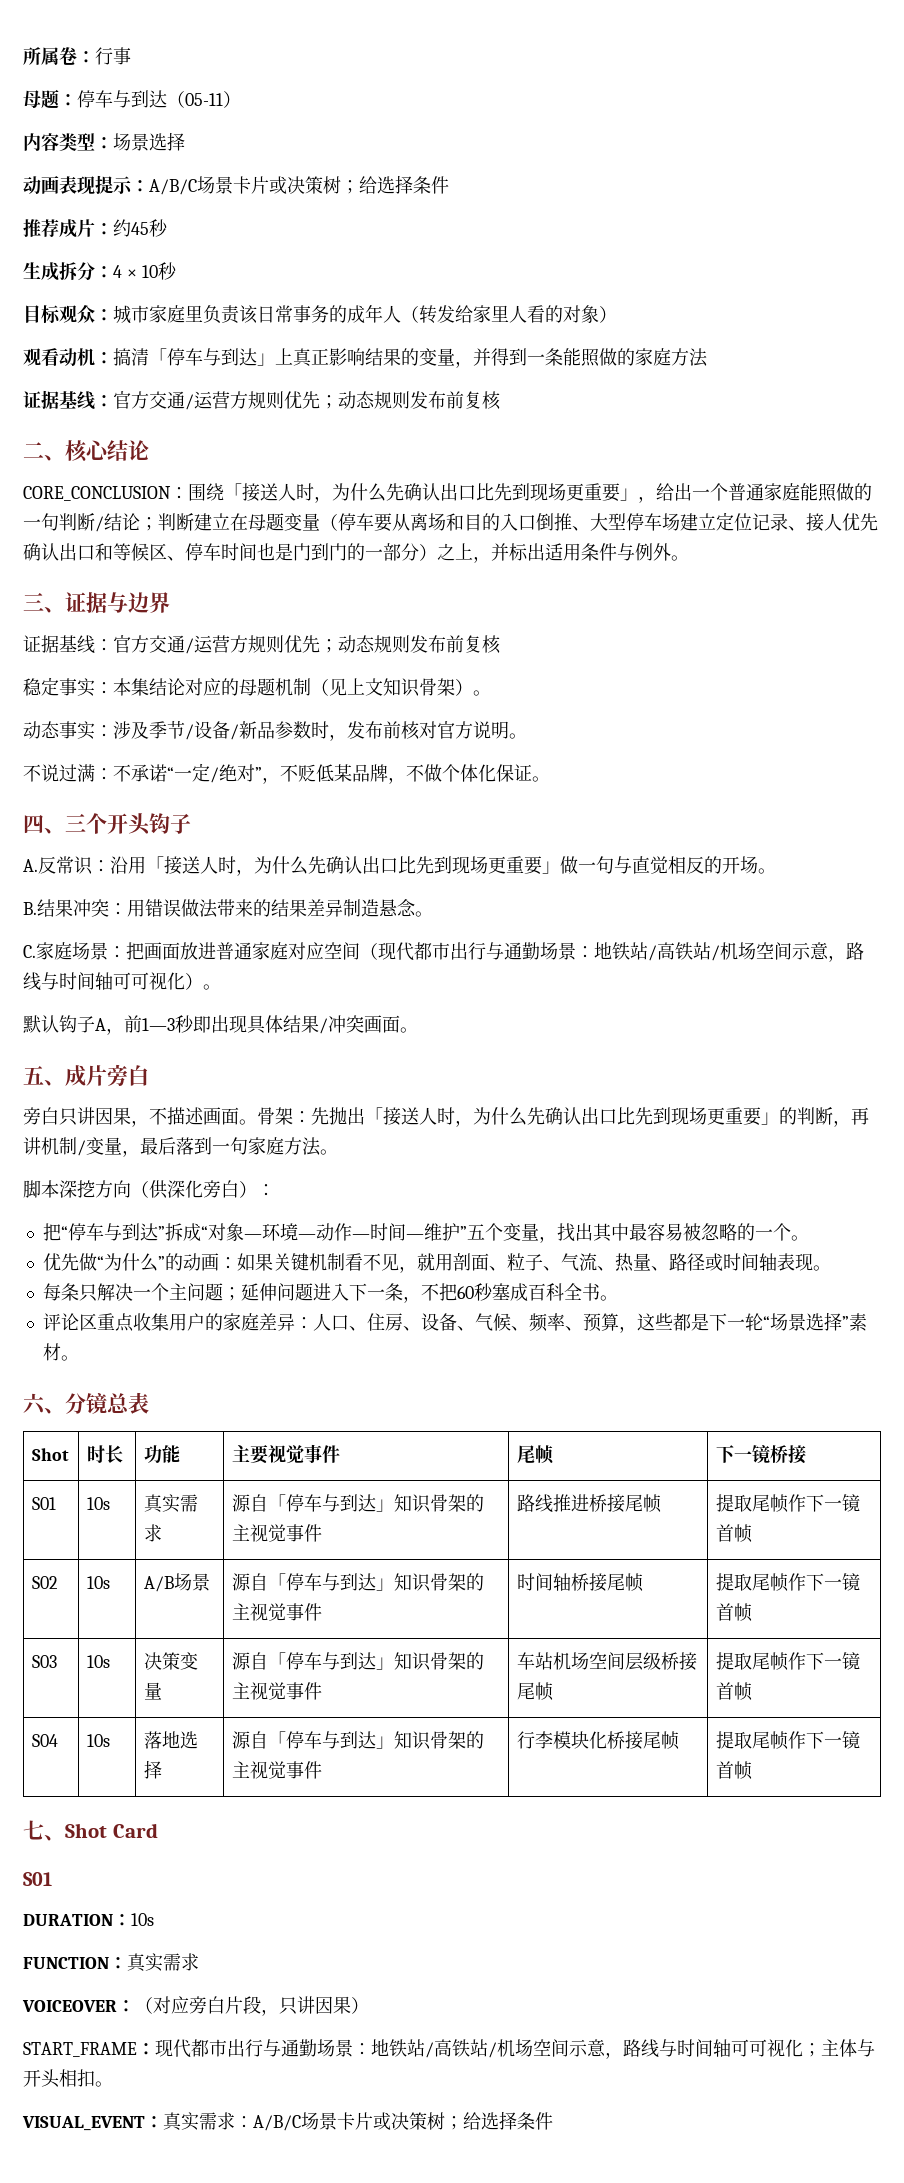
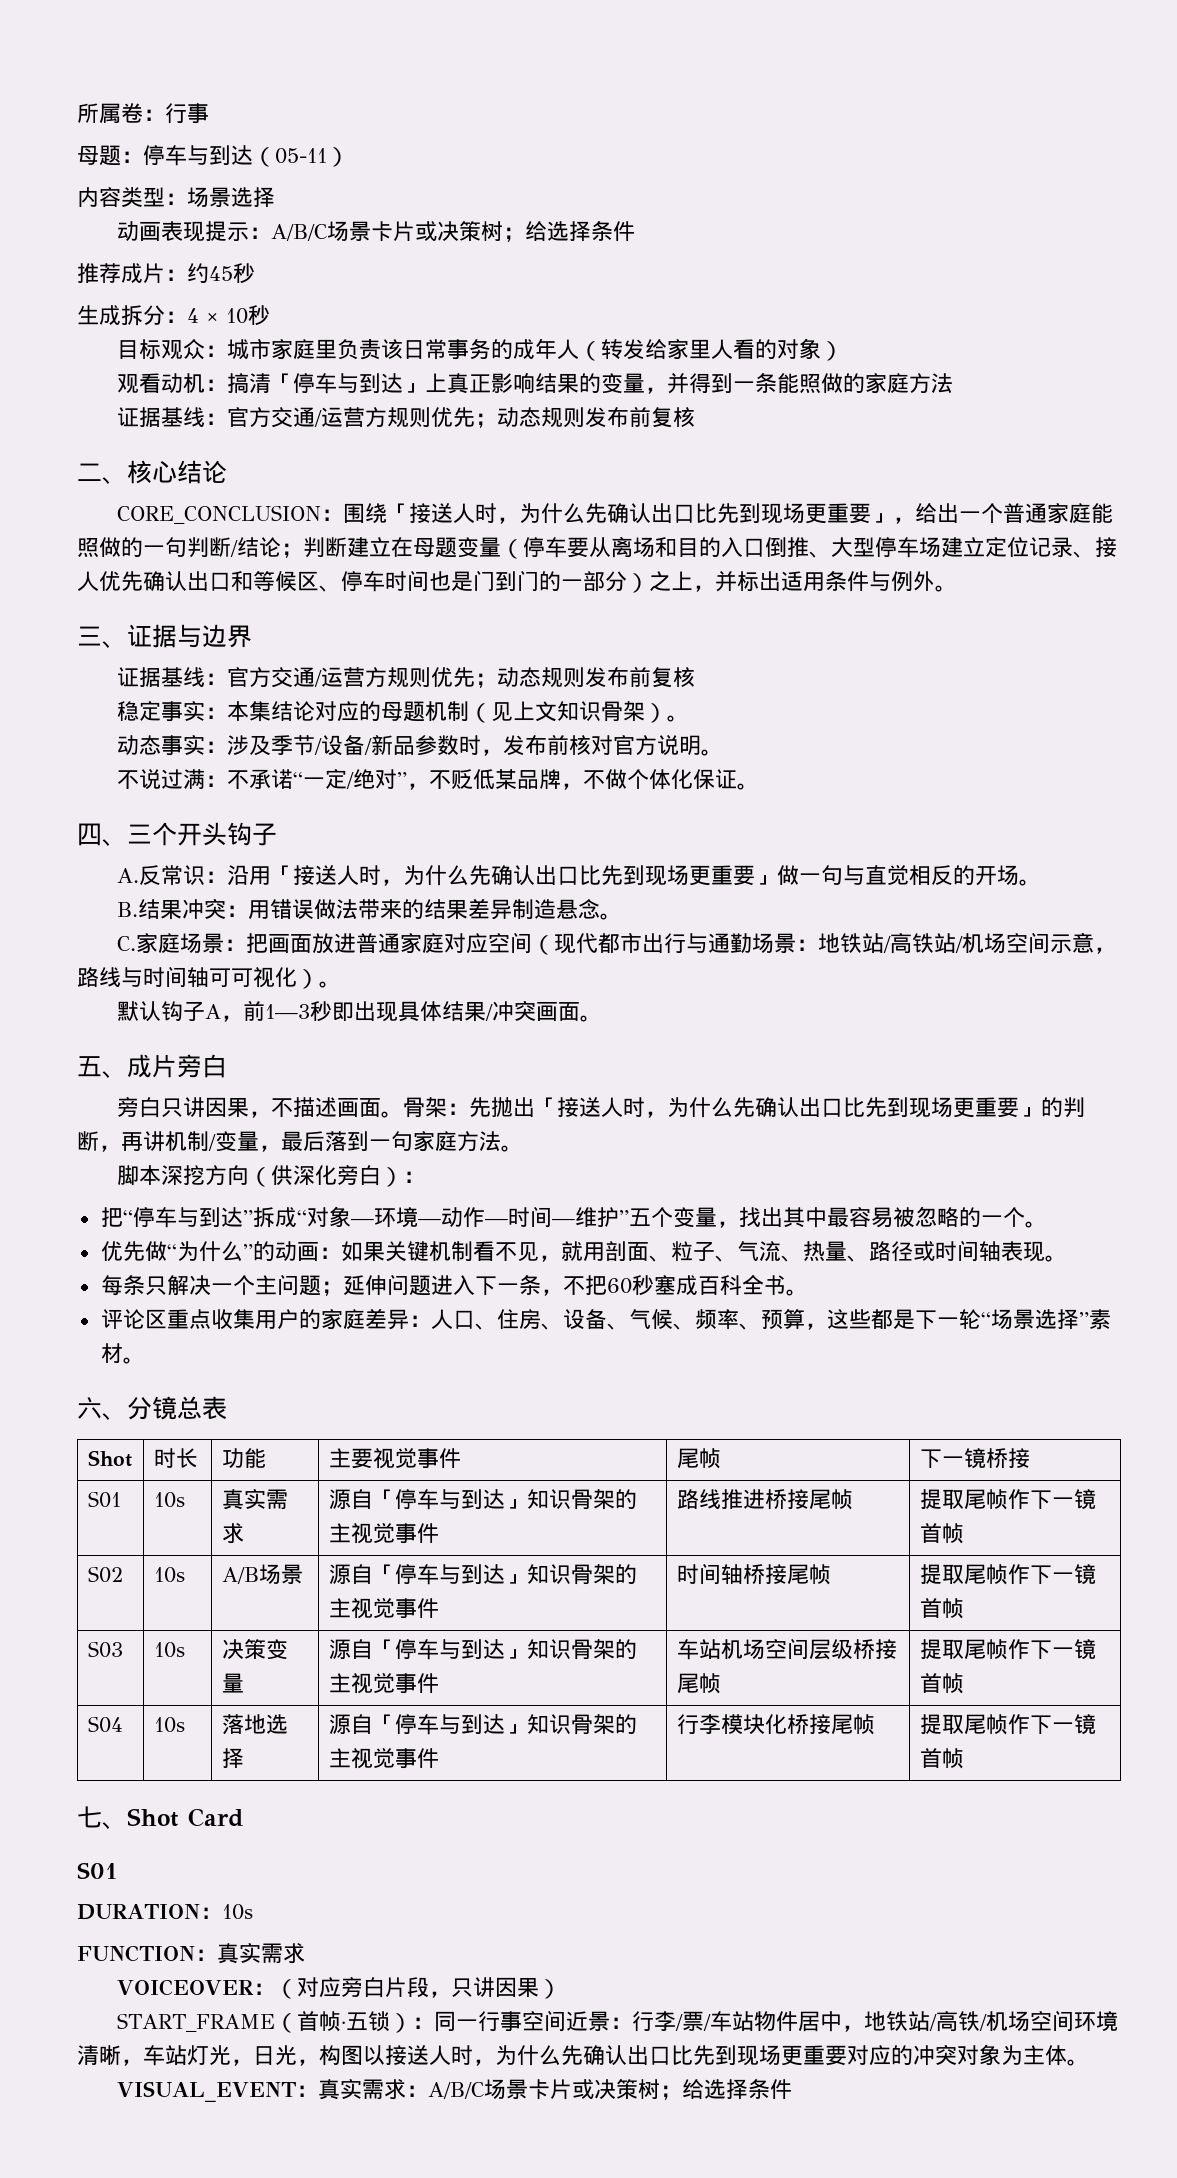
- START_FRAME：现代都市出行与通勤场景：地铁站/高铁站/机场空间示意，路线与时间轴可可视化；主体与开头相扣。
+ START_FRAME（首帧·五锁）：同一行事空间近景：行李/票/车站物件居中，地铁站/高铁/机场空间环境清晰，车站灯光，日光，构图以接送人时，为什么先确认出口比先到现场更重要对应的冲突对象为主体。

